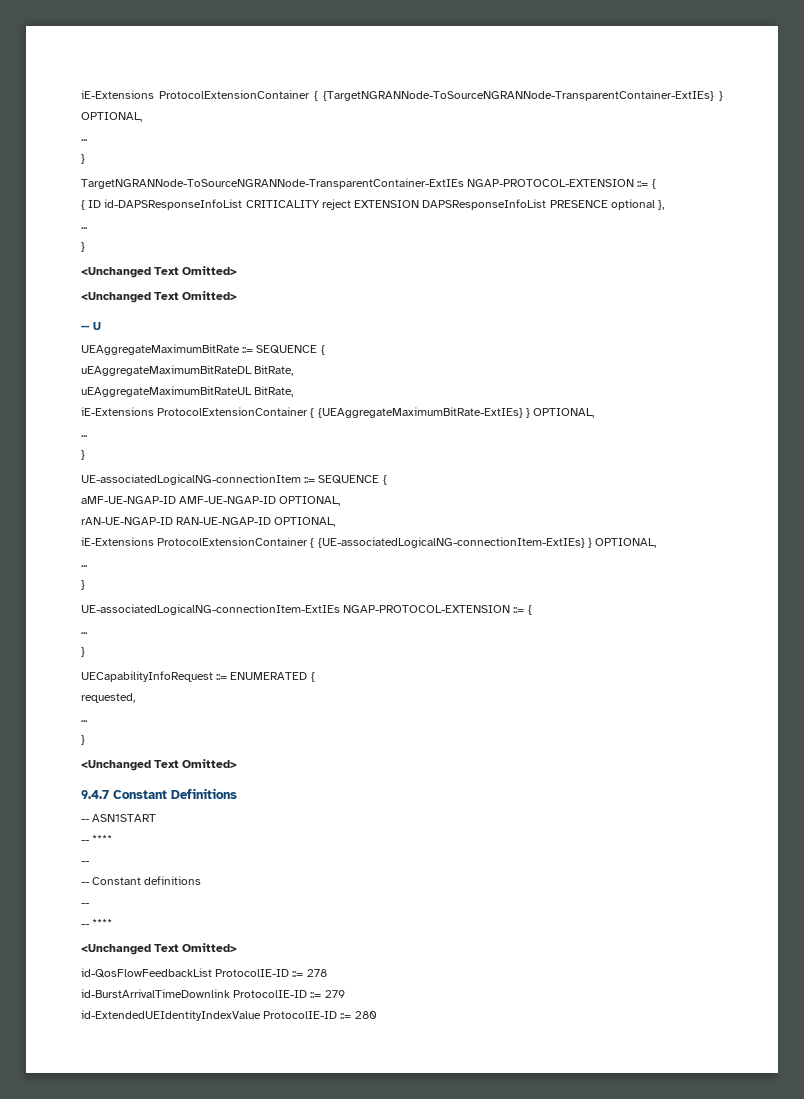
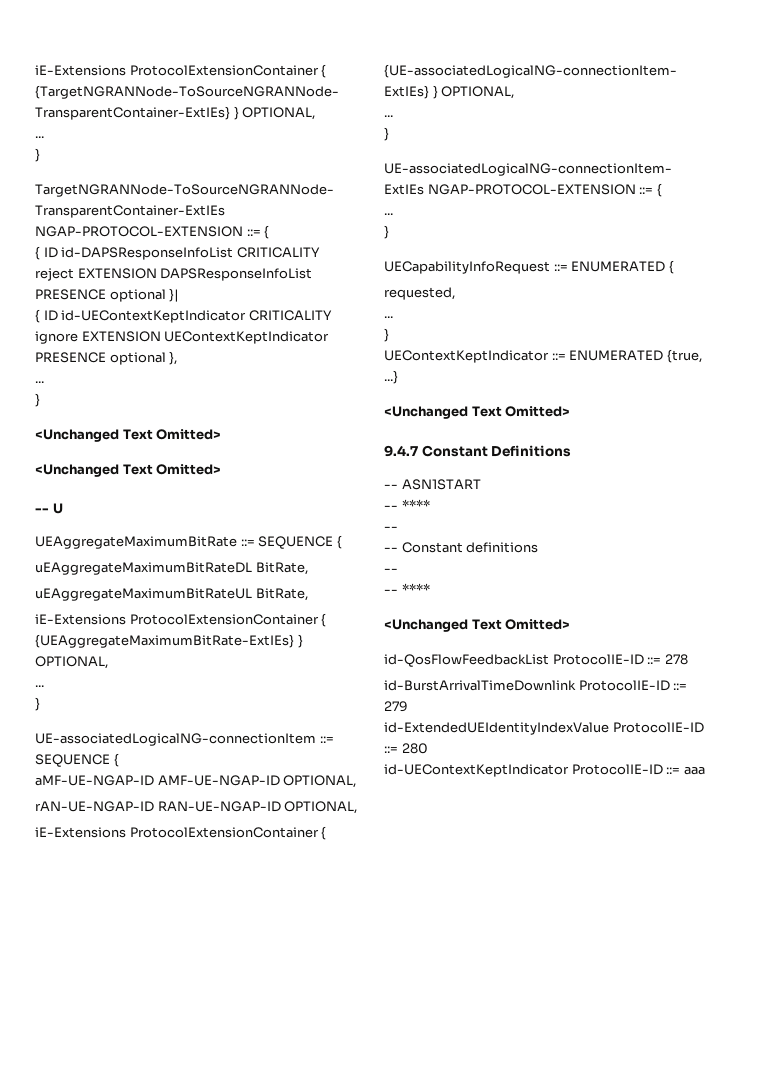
- { ID id-DAPSResponseInfoList CRITICALITY reject EXTENSION DAPSResponseInfoList PRESENCE optional },
+ { ID id-DAPSResponseInfoList CRITICALITY reject EXTENSION DAPSResponseInfoList PRESENCE optional }|
+ { ID id-UEContextKeptIndicator CRITICALITY ignore EXTENSION UEContextKeptIndicator PRESENCE optional },
+ UEContextKeptIndicator ::= ENUMERATED {true, ...}
+ id-UEContextKeptIndicator ProtocolIE-ID ::= aaa

